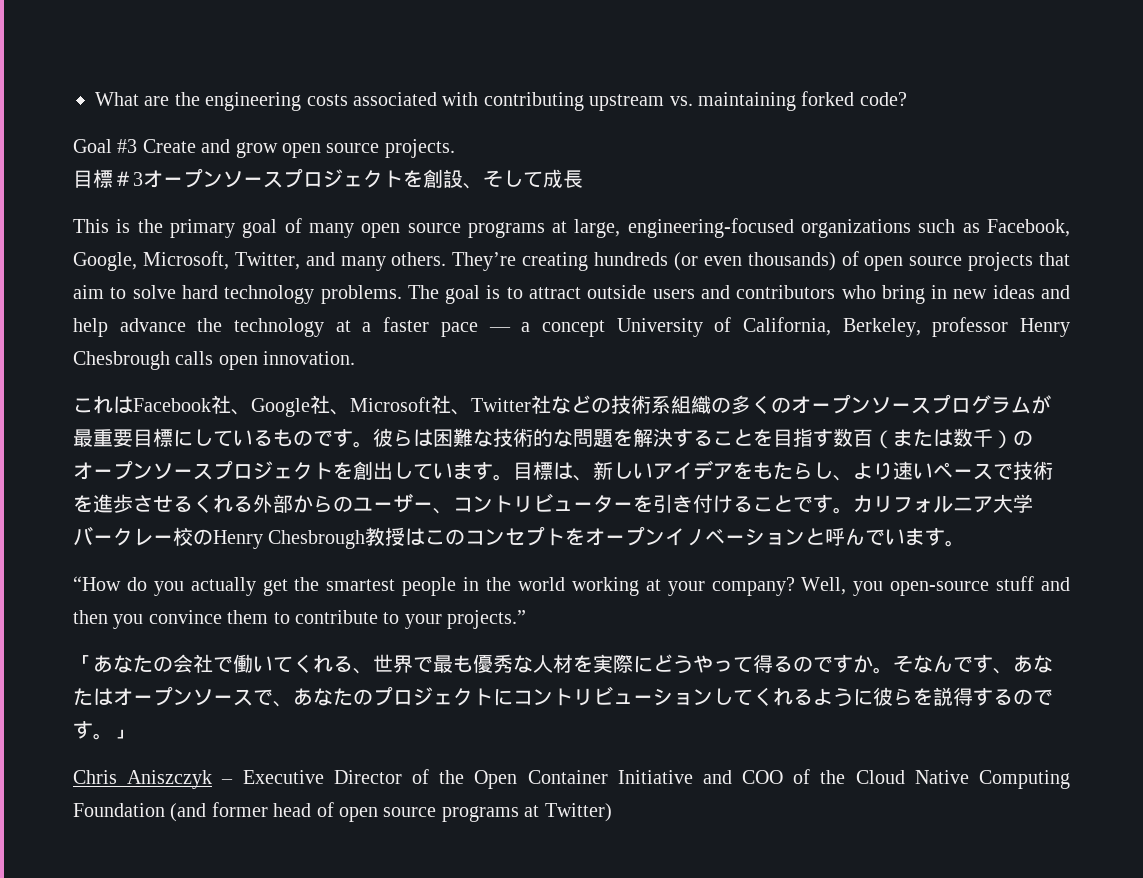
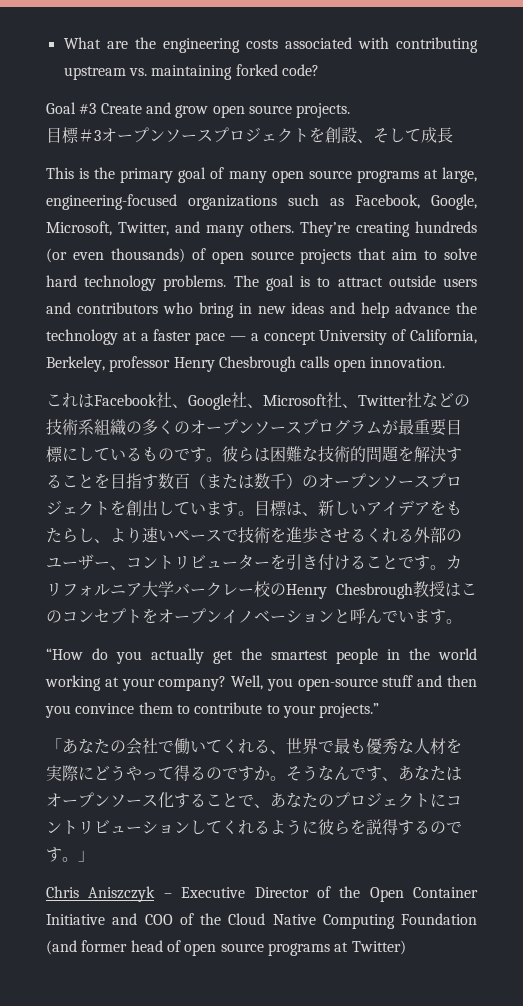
- 彼らは困難な技術的な問題を解決することを目指す数百（または数千）のオープンソースプロジェクトを創出しています。
+ 彼らは困難な技術的問題を解決することを目指す数百（または数千）のオープンソースプロジェクトを創出しています。
- 目標は、新しいアイデアをもたらし、より速いペースで技術を進歩させるくれる外部からのユーザー、コントリビューターを引き付けることです。
+ 目標は、新しいアイデアをもたらし、より速いペースで技術を進歩させるくれる外部のユーザー、コントリビューターを引き付けることです。
- そなんです、あなたはオープンソースで、あなたのプロジェクトにコントリビューションしてくれるように彼らを説得するのです。」
+ そうなんです、あなたはオープンソース化することで、あなたのプロジェクトにコントリビューションしてくれるように彼らを説得するのです。」

